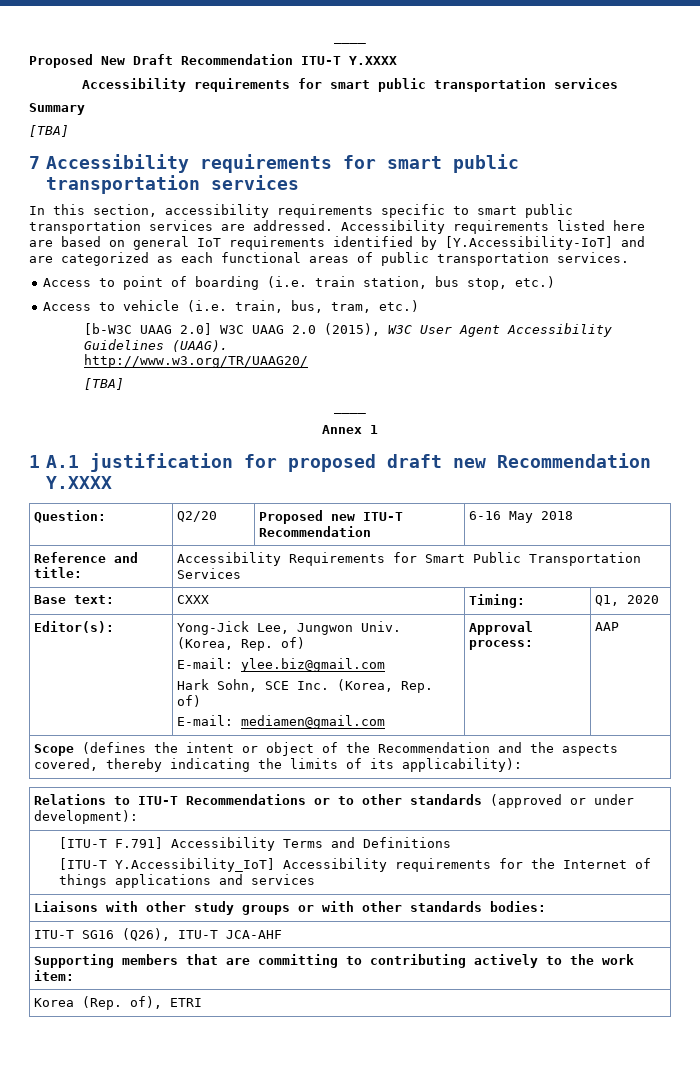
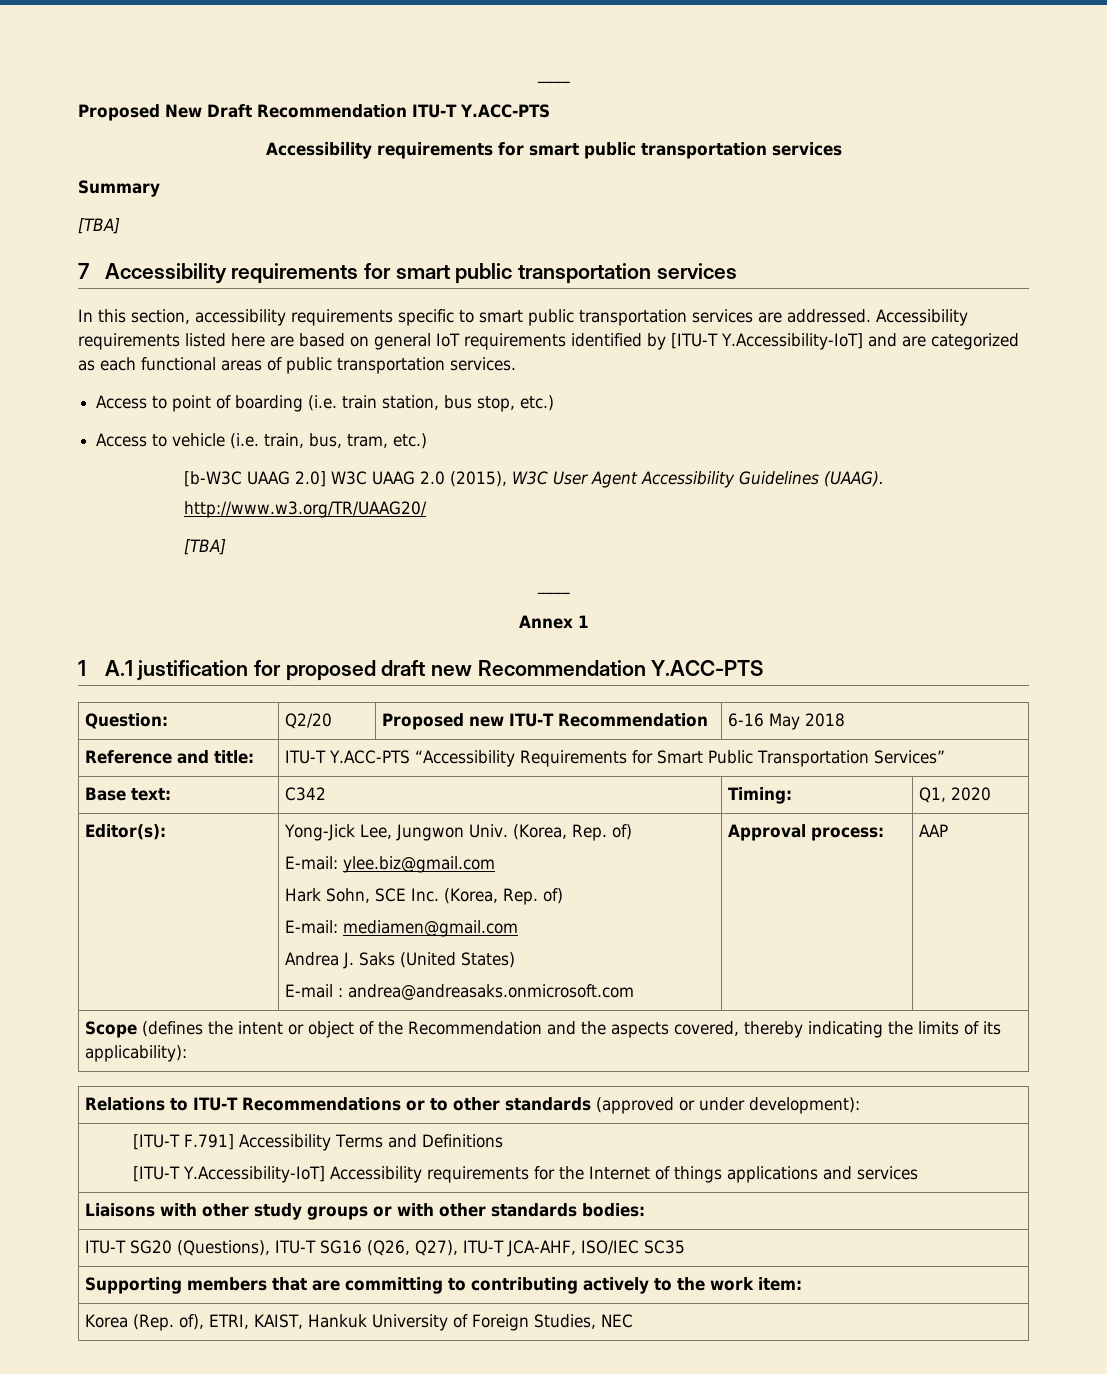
- Proposed New Draft Recommendation ITU-T Y.XXXX
+ Proposed New Draft Recommendation ITU-T Y.ACC-PTS
- Accessibility requirements listed here are based on general IoT requirements identified by [Y.Accessibility-IoT] and are categorized as each functional areas of public transportation services.
+ Accessibility requirements listed here are based on general IoT requirements identified by [ITU-T Y.Accessibility-IoT] and are categorized as each functional areas of public transportation services.
- 1 A.1 justification for proposed draft new Recommendation Y.XXXX
+ 1 A.1 justification for proposed draft new Recommendation Y.ACC-PTS
- Reference and title: | Accessibility Requirements for Smart Public Transportation Services
+ Reference and title: | ITU-T Y.ACC-PTS “Accessibility Requirements for Smart Public Transportation Services”
- Base text: | CXXX | Timing: | Q1, 2020
+ Base text: | C342 | Timing: | Q1, 2020
  Editor(s): | Yong-Jick Lee, Jungwon Univ. (Korea, Rep. of)
  E-mail: ylee.biz@gmail.com
  Hark Sohn, SCE Inc. (Korea, Rep. of)
- E-mail: mediamen@gmail.com | Approval process: | AAP
+ E-mail: mediamen@gmail.com
+ Andrea J. Saks (United States)
+ E-mail : andrea@andreasaks.onmicrosoft.com | Approval process: | AAP
  [ITU-T F.791] Accessibility Terms and Definitions
- [ITU-T Y.Accessibility_IoT] Accessibility requirements for the Internet of things applications and services
+ [ITU-T Y.Accessibility-IoT] Accessibility requirements for the Internet of things applications and services
- ITU-T SG16 (Q26), ITU-T JCA-AHF
+ ITU-T SG20 (Questions), ITU-T SG16 (Q26, Q27), ITU-T JCA-AHF, ISO/IEC SC35
- Korea (Rep. of), ETRI
+ Korea (Rep. of), ETRI, KAIST, Hankuk University of Foreign Studies, NEC

